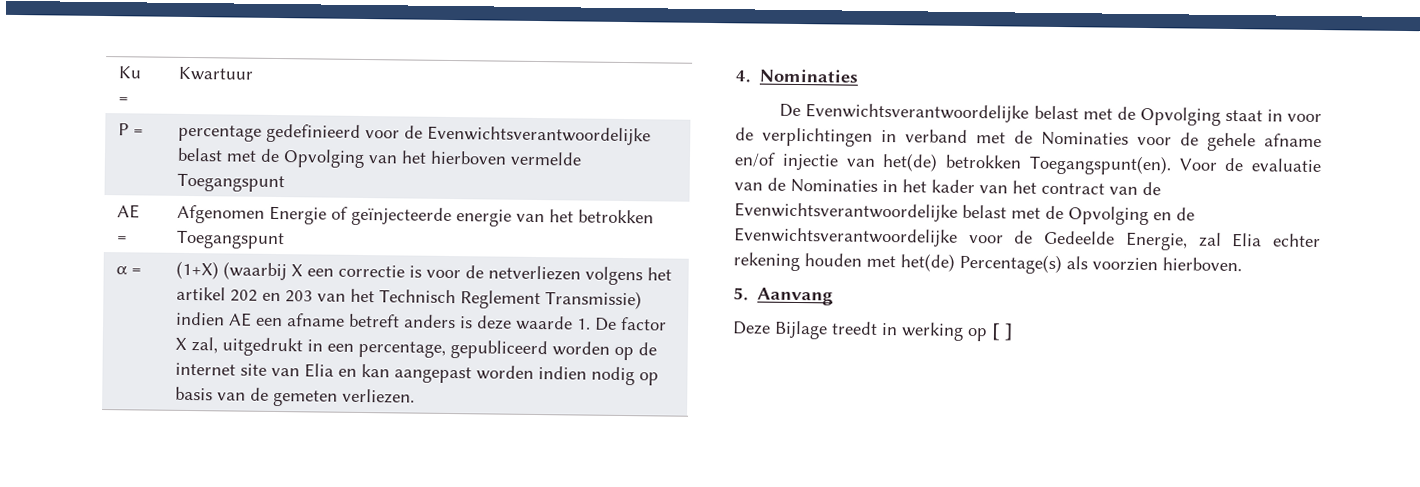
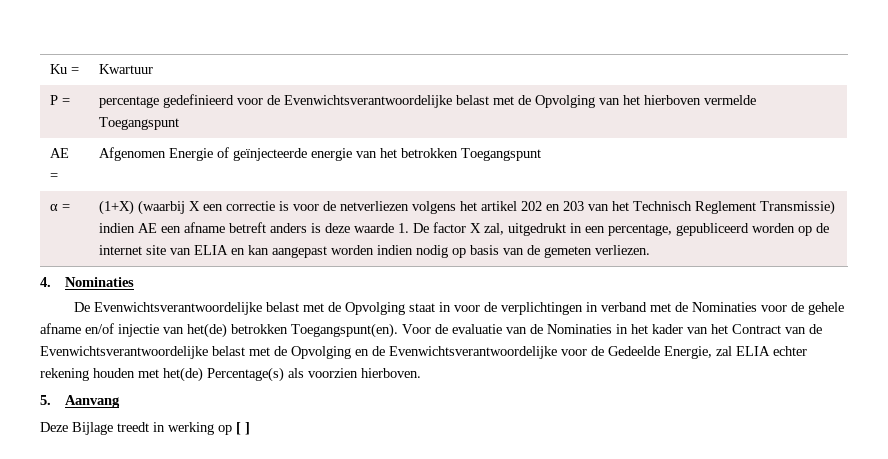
- (1+X) (waarbij X een correctie is voor de netverliezen volgens het artikel 202 en 203 van het Technisch Reglement Transmissie) indien AE een afname betreft anders is deze waarde 1. De factor X zal, uitgedrukt in een percentage, gepubliceerd worden op de internet site van Elia en kan aangepast worden indien nodig op basis van de gemeten verliezen.
+ (1+X) (waarbij X een correctie is voor de netverliezen volgens het artikel 202 en 203 van het Technisch Reglement Transmissie) indien AE een afname betreft anders is deze waarde 1. De factor X zal, uitgedrukt in een percentage, gepubliceerd worden op de internet site van ELIA en kan aangepast worden indien nodig op basis van de gemeten verliezen.
- Voor de evaluatie van de Nominaties in het kader van het contract van de Evenwichtsverantwoordelijke belast met de Opvolging en de Evenwichtsverantwoordelijke voor de Gedeelde Energie, zal Elia echter rekening houden met het(de) Percentage(s) als voorzien hierboven.
+ Voor de evaluatie van de Nominaties in het kader van het Contract van de Evenwichtsverantwoordelijke belast met de Opvolging en de Evenwichtsverantwoordelijke voor de Gedeelde Energie, zal ELIA echter rekening houden met het(de) Percentage(s) als voorzien hierboven.

